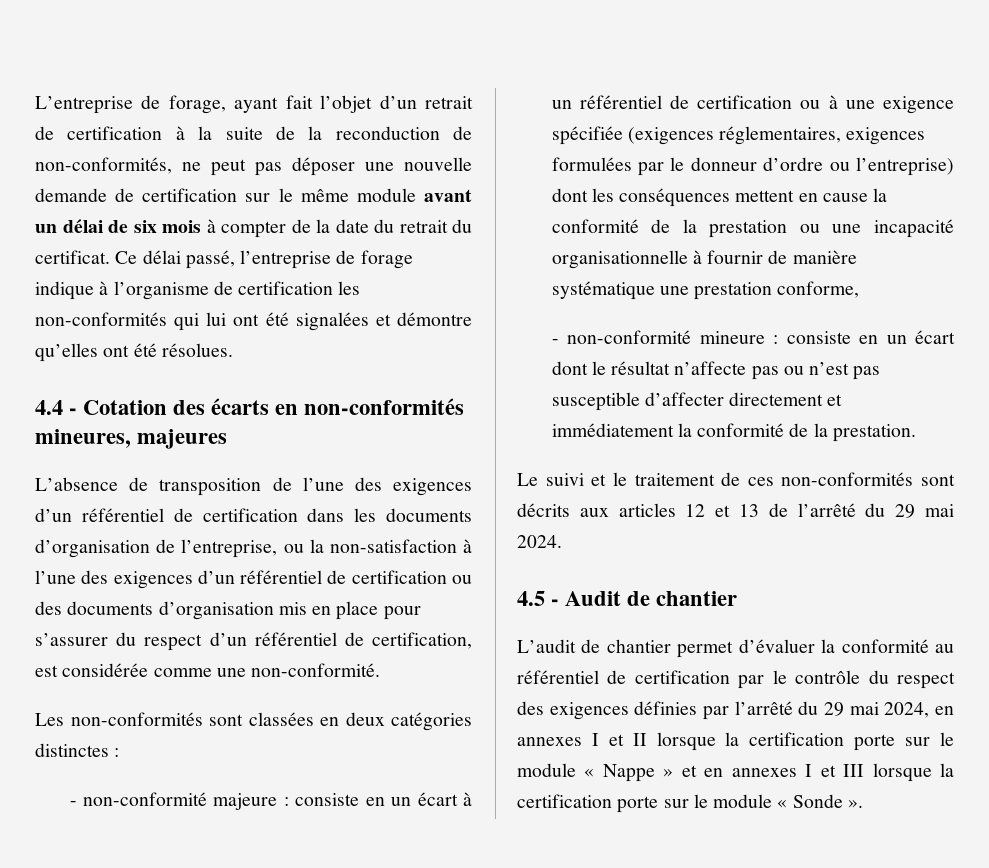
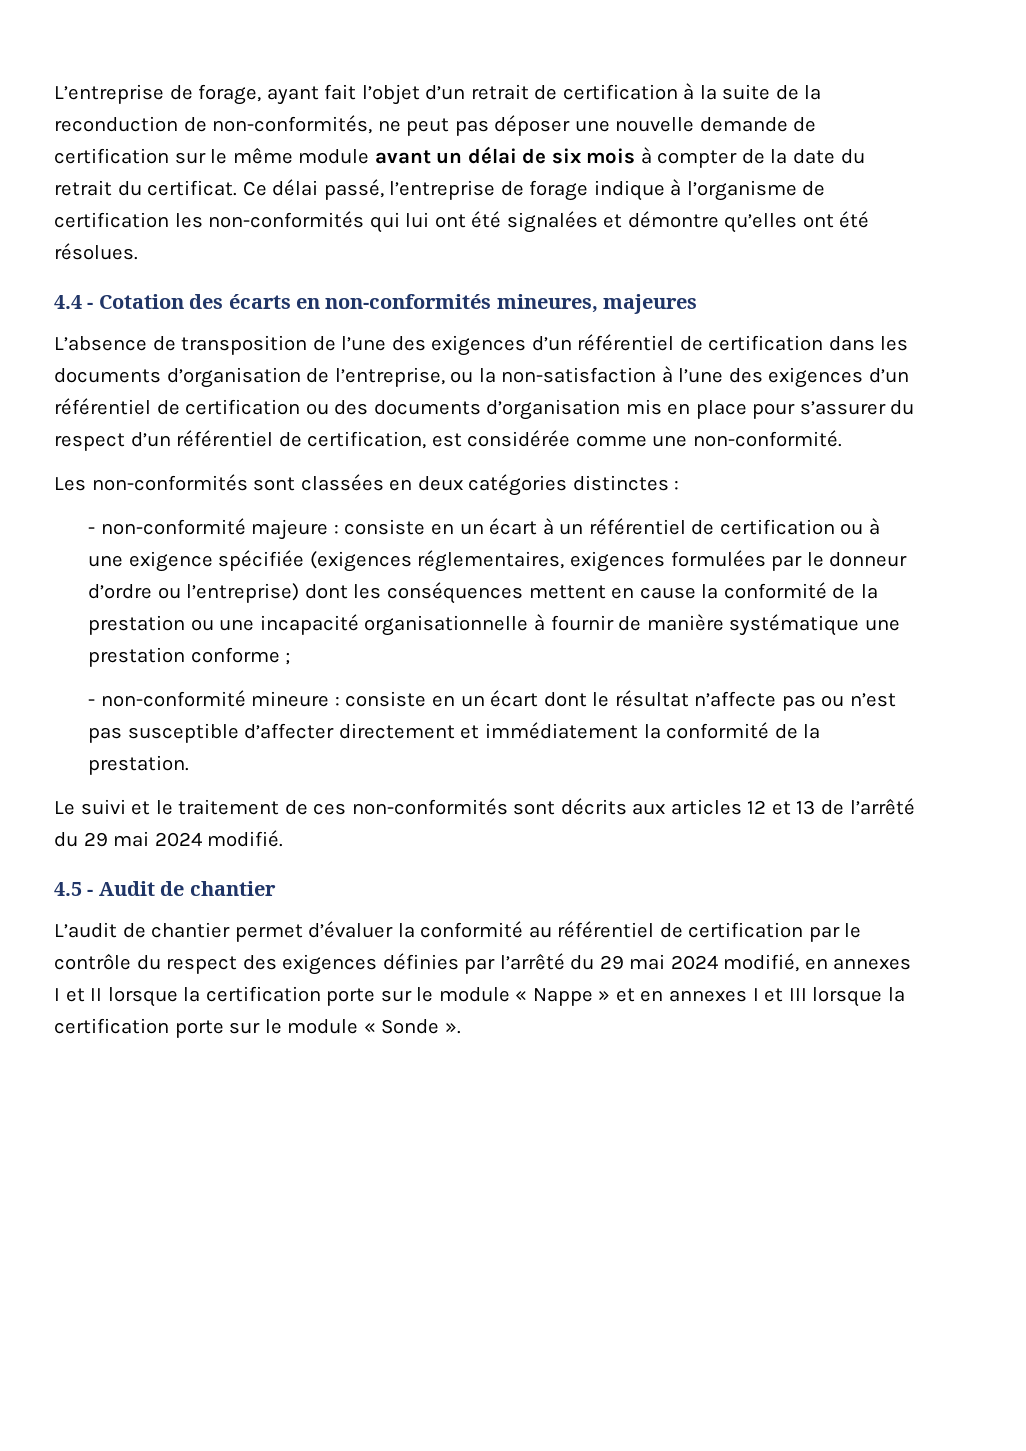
- - non-conformité majeure : consiste en un écart à un référentiel de certification ou à une exigence spécifiée (exigences réglementaires, exigences formulées par le donneur d’ordre ou l’entreprise) dont les conséquences mettent en cause la conformité de la prestation ou une incapacité organisationnelle à fournir de manière systématique une prestation conforme,
+ - non-conformité majeure : consiste en un écart à un référentiel de certification ou à une exigence spécifiée (exigences réglementaires, exigences formulées par le donneur d’ordre ou l’entreprise) dont les conséquences mettent en cause la conformité de la prestation ou une incapacité organisationnelle à fournir de manière systématique une prestation conforme ;
- Le suivi et le traitement de ces non-conformités sont décrits aux articles 12 et 13 de l’arrêté du 29 mai 2024.
+ Le suivi et le traitement de ces non-conformités sont décrits aux articles 12 et 13 de l’arrêté du 29 mai 2024 modifié.
- L’audit de chantier permet d’évaluer la conformité au référentiel de certification par le contrôle du respect des exigences définies par l’arrêté du 29 mai 2024, en annexes I et II lorsque la certification porte sur le module « Nappe » et en annexes I et III lorsque la certification porte sur le module « Sonde ».
+ L’audit de chantier permet d’évaluer la conformité au référentiel de certification par le contrôle du respect des exigences définies par l’arrêté du 29 mai 2024 modifié, en annexes I et II lorsque la certification porte sur le module « Nappe » et en annexes I et III lorsque la certification porte sur le module « Sonde ».

